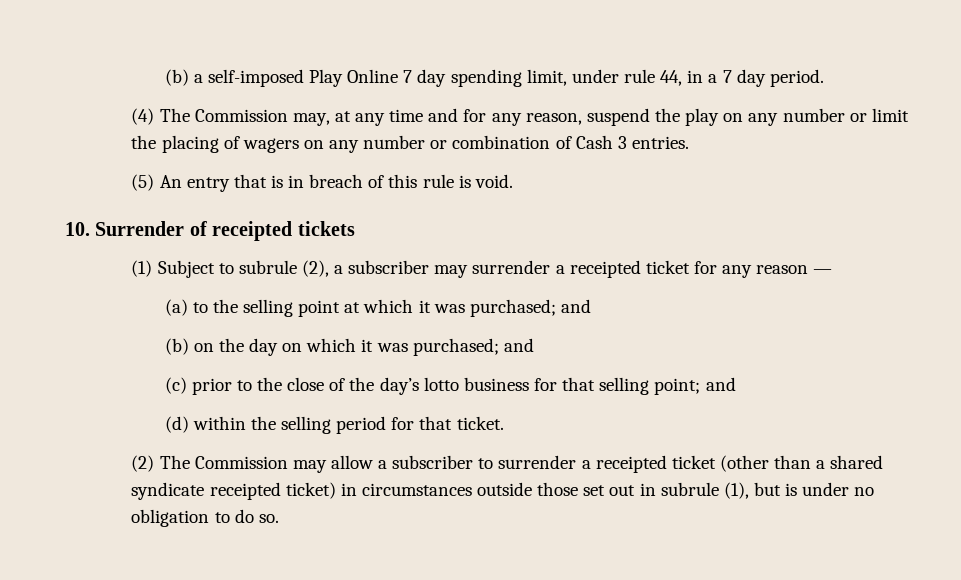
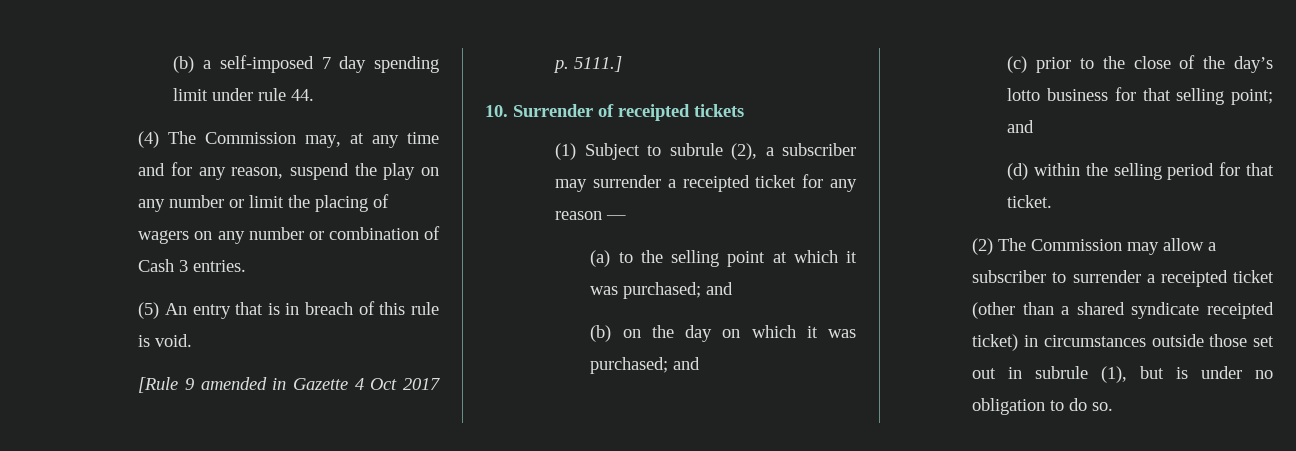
- (b) a self-imposed Play Online 7 day spending limit, under rule 44, in a 7 day period.
+ (b) a self-imposed 7 day spending limit under rule 44.
+ [Rule 9 amended in Gazette 4 Oct 2017 p. 5111.]

